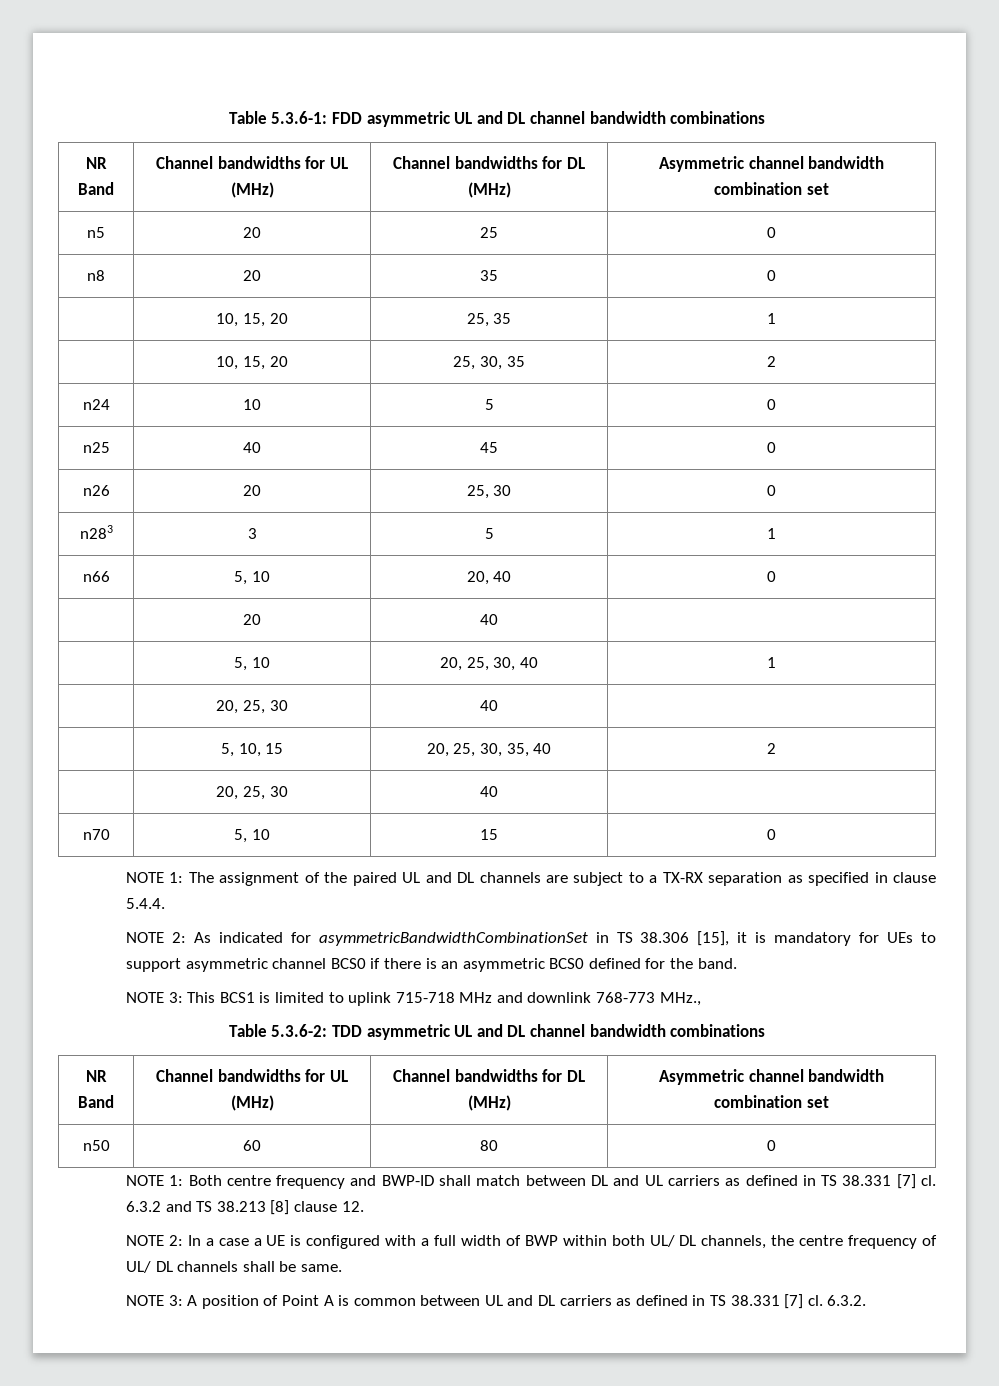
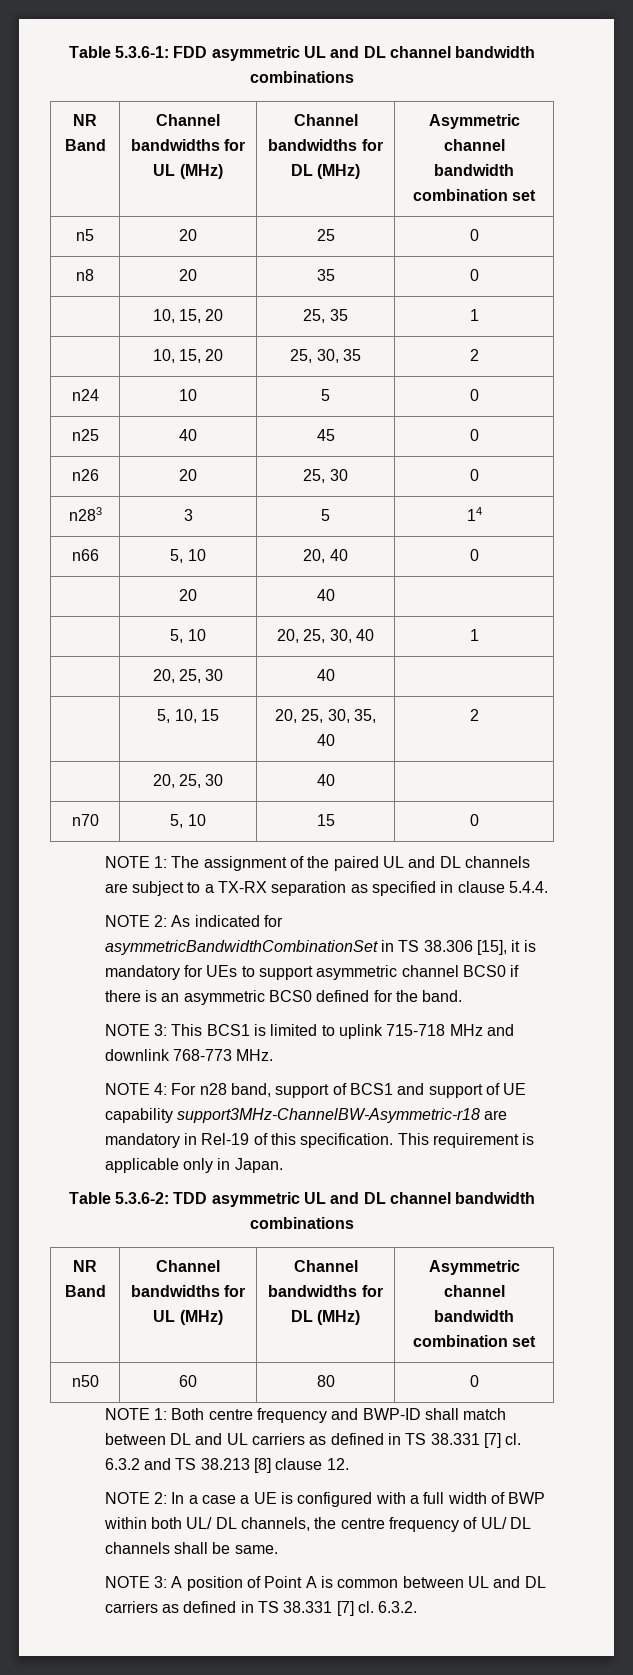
- n283 | 3 | 5 | 1
+ n283 | 3 | 5 | 14
- NOTE 3: This BCS1 is limited to uplink 715-718 MHz and downlink 768-773 MHz.,
+ NOTE 3: This BCS1 is limited to uplink 715-718 MHz and downlink 768-773 MHz.
+ NOTE 4: For n28 band, support of BCS1 and support of UE capability support3MHz-ChannelBW-Asymmetric-r18 are mandatory in Rel-19 of this specification. This requirement is applicable only in Japan.

